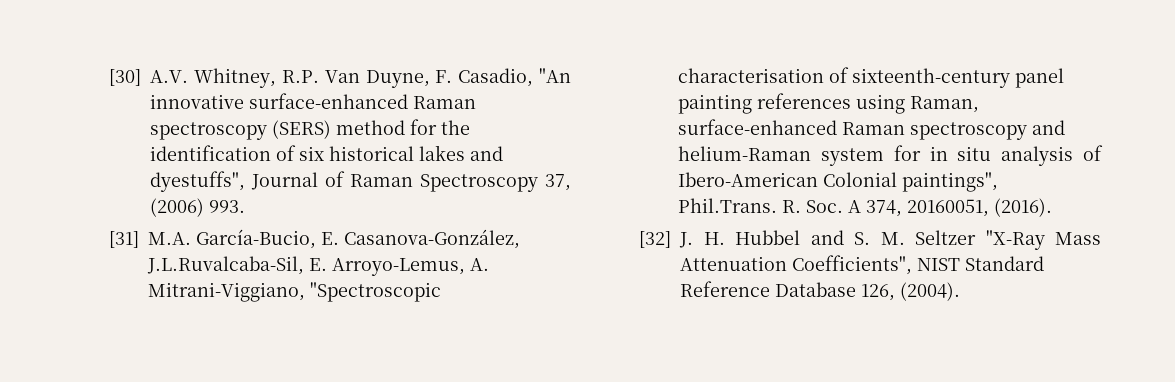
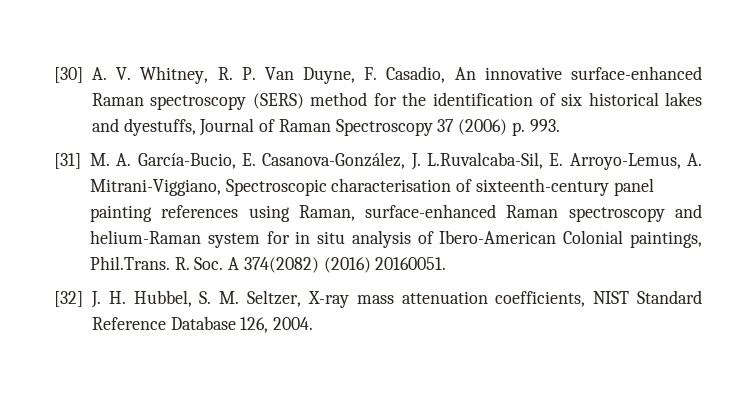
- [30] A.V. Whitney, R.P. Van Duyne, F. Casadio, "An innovative surface-enhanced Raman spectroscopy (SERS) method for the identification of six historical lakes and dyestuffs", Journal of Raman Spectroscopy 37, (2006) 993.
+ [30] A. V. Whitney, R. P. Van Duyne, F. Casadio, An innovative surface-enhanced Raman spectroscopy (SERS) method for the identification of six historical lakes and dyestuffs, Journal of Raman Spectroscopy 37 (2006) p. 993.
- [31] M.A. García-Bucio, E. Casanova-González, J.L.Ruvalcaba-Sil, E. Arroyo-Lemus, A. Mitrani-Viggiano, "Spectroscopic characterisation of sixteenth-century panel painting references using Raman, surface-enhanced Raman spectroscopy and helium-Raman system for in situ analysis of Ibero-American Colonial paintings", Phil.Trans. R. Soc. A 374, 20160051, (2016).
+ [31] M. A. García-Bucio, E. Casanova-González, J. L.Ruvalcaba-Sil, E. Arroyo-Lemus, A. Mitrani-Viggiano, Spectroscopic characterisation of sixteenth-century panel painting references using Raman, surface-enhanced Raman spectroscopy and helium-Raman system for in situ analysis of Ibero-American Colonial paintings, Phil.Trans. R. Soc. A 374(2082) (2016) 20160051.
- [32] J. H. Hubbel and S. M. Seltzer "X-Ray Mass Attenuation Coefficients", NIST Standard Reference Database 126, (2004).
+ [32] J. H. Hubbel, S. M. Seltzer, X-ray mass attenuation coefficients, NIST Standard Reference Database 126, 2004.

